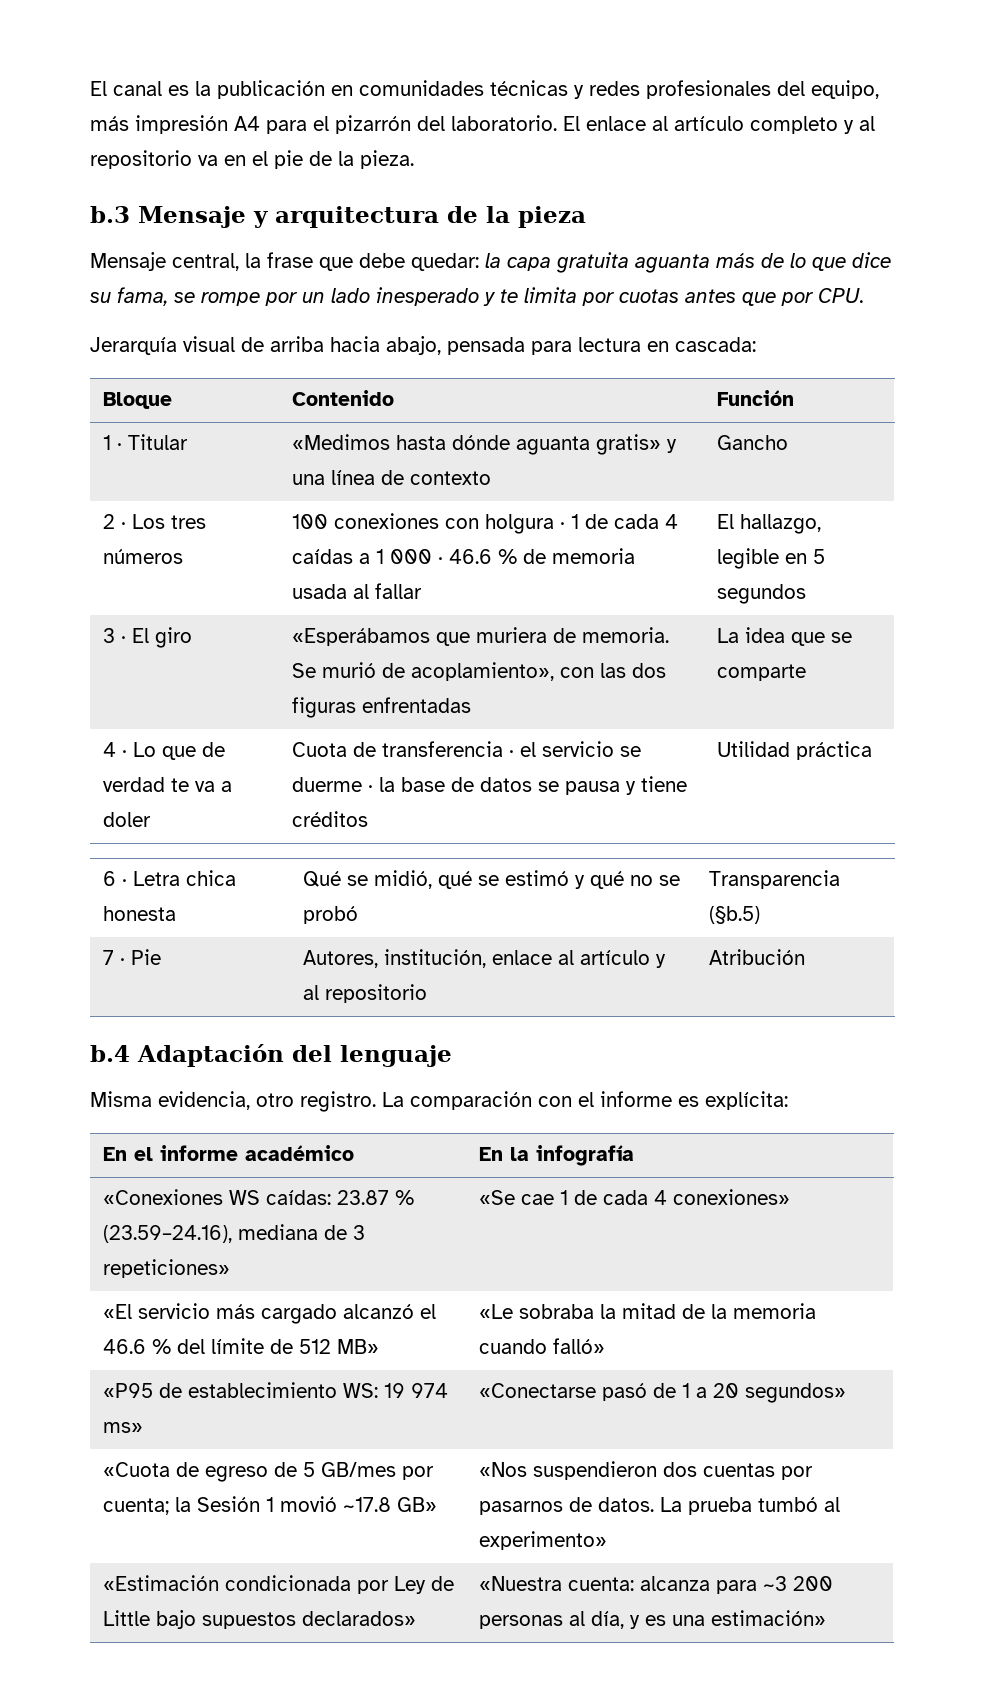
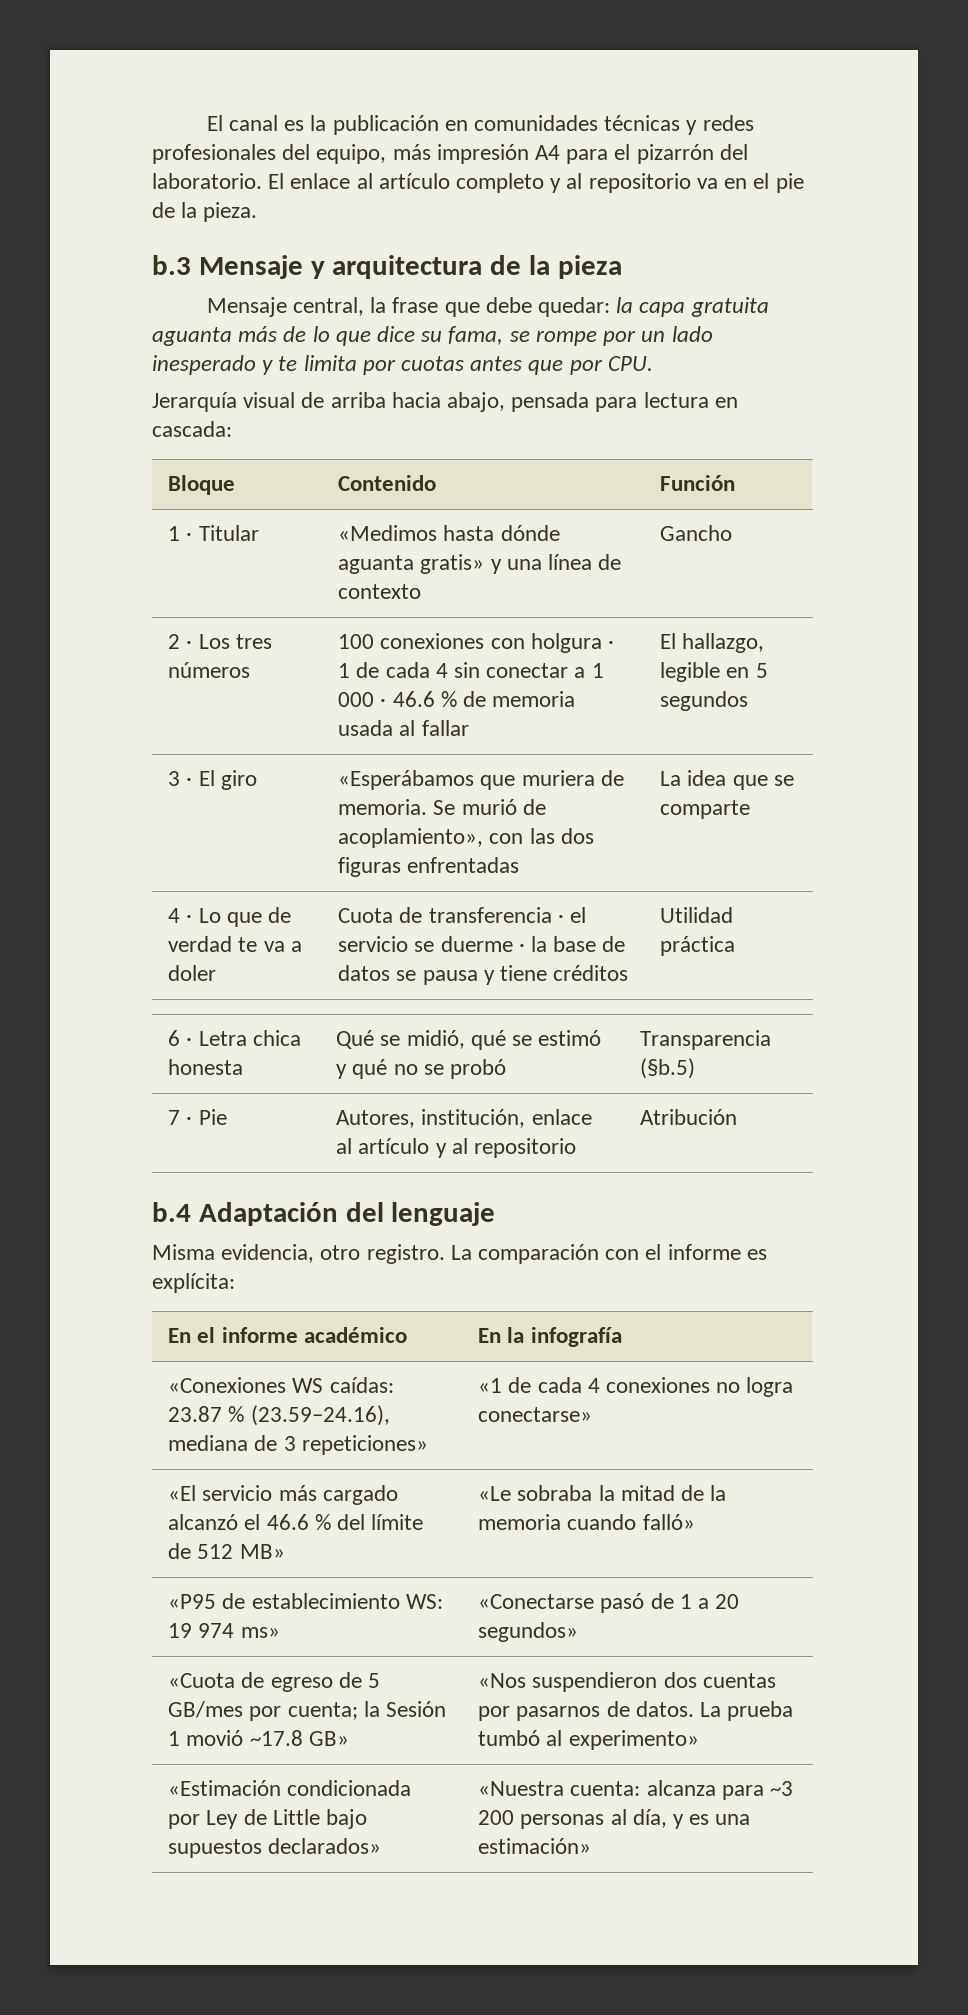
- 2 · Los tres números | 100 conexiones con holgura · 1 de cada 4 caídas a 1 000 · 46.6 % de memoria usada al fallar | El hallazgo, legible en 5 segundos
+ 2 · Los tres números | 100 conexiones con holgura · 1 de cada 4 sin conectar a 1 000 · 46.6 % de memoria usada al fallar | El hallazgo, legible en 5 segundos
- «Conexiones WS caídas: 23.87 % (23.59–24.16), mediana de 3 repeticiones» | «Se cae 1 de cada 4 conexiones»
+ «Conexiones WS caídas: 23.87 % (23.59–24.16), mediana de 3 repeticiones» | «1 de cada 4 conexiones no logra conectarse»

